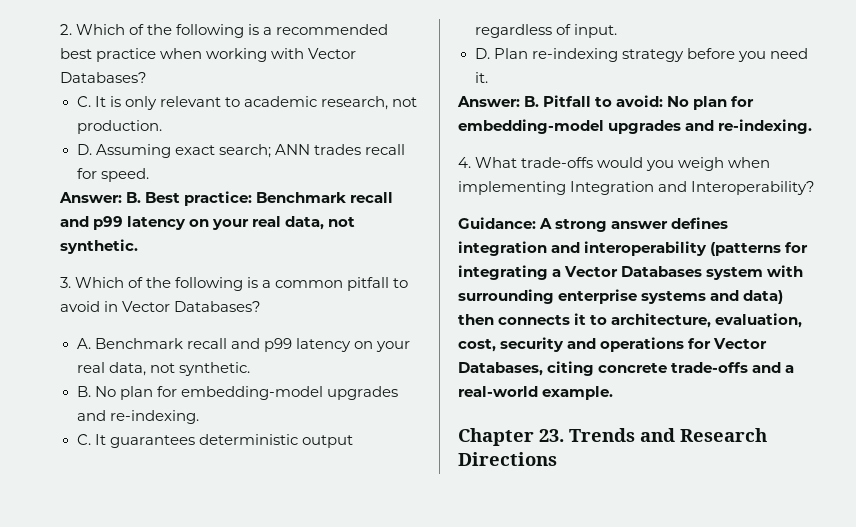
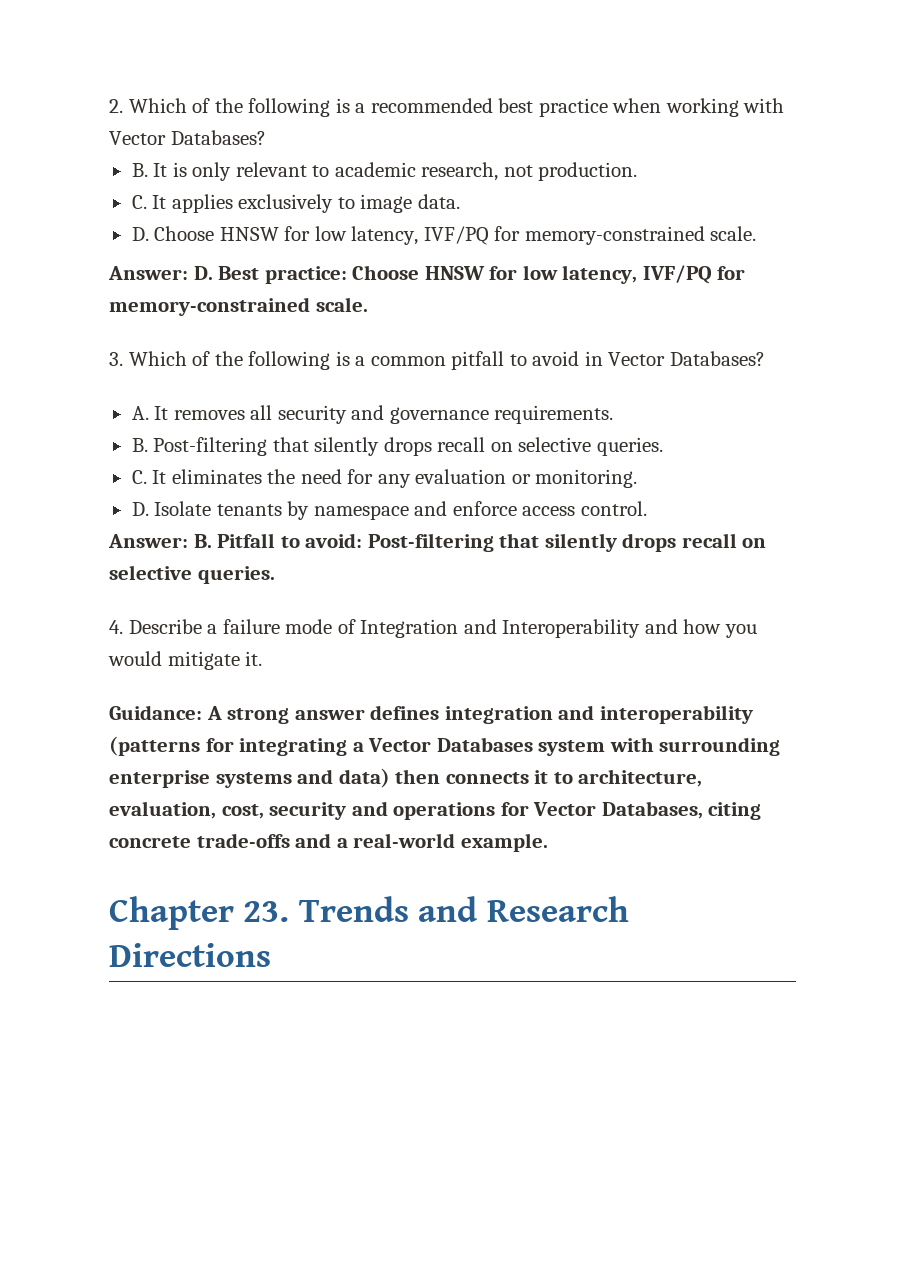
- C. It is only relevant to academic research, not production.
+ B. It is only relevant to academic research, not production.
- D. Assuming exact search; ANN trades recall for speed.
- Answer: B. Best practice: Benchmark recall and p99 latency on your real data, not synthetic.
+ C. It applies exclusively to image data.
+ D. Choose HNSW for low latency, IVF/PQ for memory-constrained scale.
+ Answer: D. Best practice: Choose HNSW for low latency, IVF/PQ for memory-constrained scale.
- A. Benchmark recall and p99 latency on your real data, not synthetic.
- B. No plan for embedding-model upgrades and re-indexing.
- C. It guarantees deterministic output regardless of input.
- D. Plan re-indexing strategy before you need it.
+ A. It removes all security and governance requirements.
+ B. Post-filtering that silently drops recall on selective queries.
+ C. It eliminates the need for any evaluation or monitoring.
+ D. Isolate tenants by namespace and enforce access control.
- Answer: B. Pitfall to avoid: No plan for embedding-model upgrades and re-indexing.
- 4. What trade-offs would you weigh when implementing Integration and Interoperability?
+ Answer: B. Pitfall to avoid: Post-filtering that silently drops recall on selective queries.
+ 4. Describe a failure mode of Integration and Interoperability and how you would mitigate it.

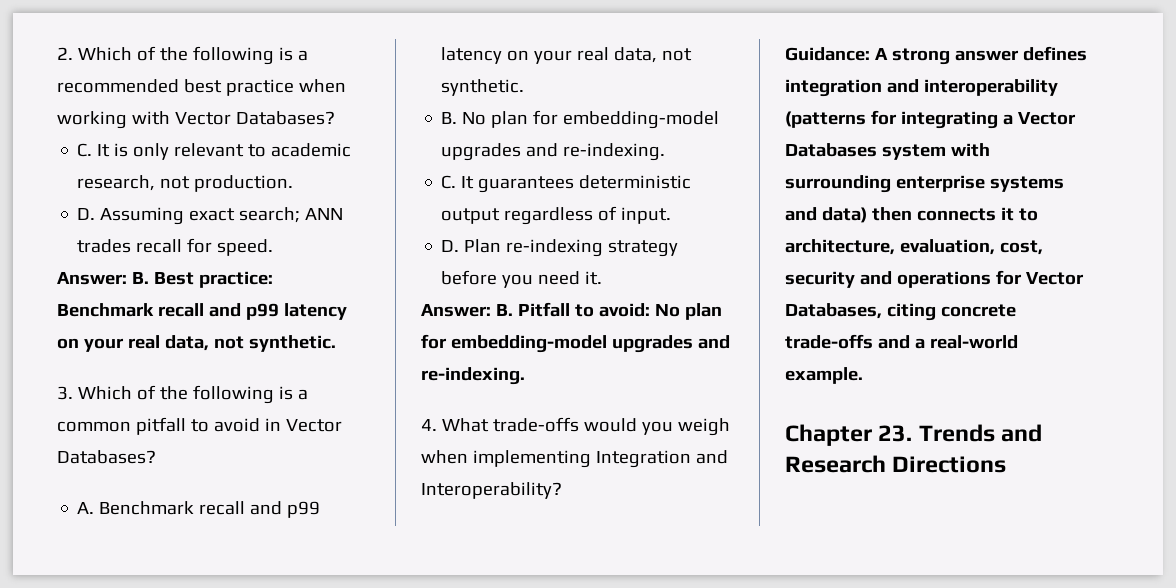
- B. It is only relevant to academic research, not production.
+ C. It is only relevant to academic research, not production.
- C. It applies exclusively to image data.
- D. Choose HNSW for low latency, IVF/PQ for memory-constrained scale.
- Answer: D. Best practice: Choose HNSW for low latency, IVF/PQ for memory-constrained scale.
+ D. Assuming exact search; ANN trades recall for speed.
+ Answer: B. Best practice: Benchmark recall and p99 latency on your real data, not synthetic.
- A. It removes all security and governance requirements.
- B. Post-filtering that silently drops recall on selective queries.
- C. It eliminates the need for any evaluation or monitoring.
- D. Isolate tenants by namespace and enforce access control.
+ A. Benchmark recall and p99 latency on your real data, not synthetic.
+ B. No plan for embedding-model upgrades and re-indexing.
+ C. It guarantees deterministic output regardless of input.
+ D. Plan re-indexing strategy before you need it.
- Answer: B. Pitfall to avoid: Post-filtering that silently drops recall on selective queries.
- 4. Describe a failure mode of Integration and Interoperability and how you would mitigate it.
+ Answer: B. Pitfall to avoid: No plan for embedding-model upgrades and re-indexing.
+ 4. What trade-offs would you weigh when implementing Integration and Interoperability?

